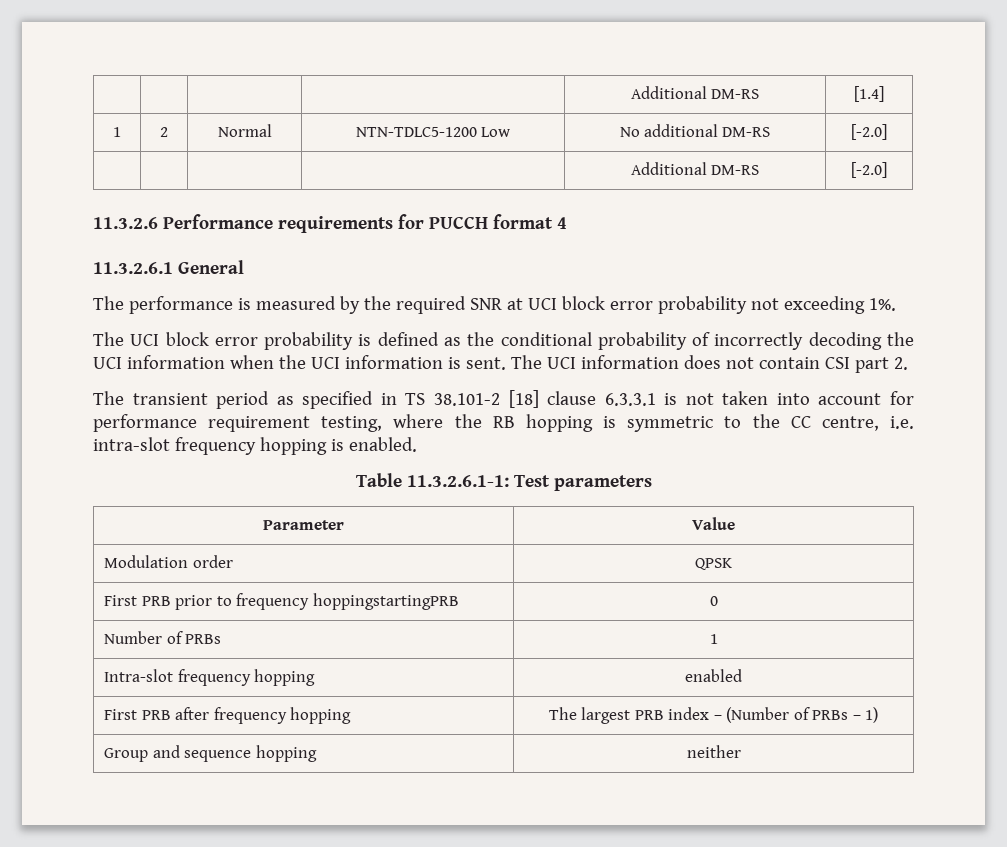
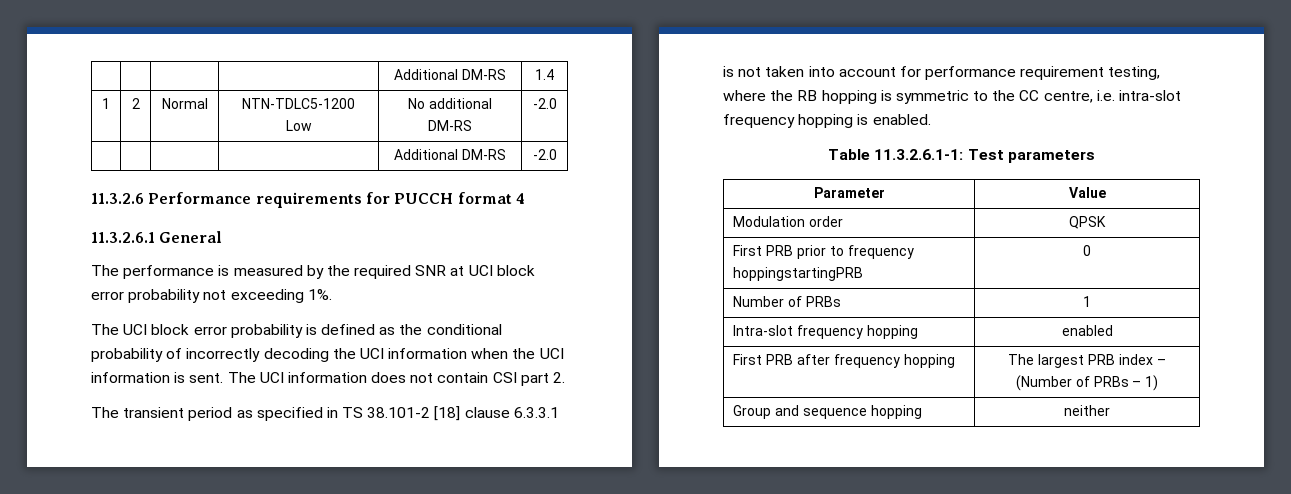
- | | | | Additional DM-RS | [1.4]
+ | | | | Additional DM-RS | 1.4
- 1 | 2 | Normal | NTN-TDLC5-1200 Low | No additional DM-RS | [-2.0]
- | | | | Additional DM-RS | [-2.0]
+ 1 | 2 | Normal | NTN-TDLC5-1200 Low | No additional DM-RS | -2.0
+ | | | | Additional DM-RS | -2.0

